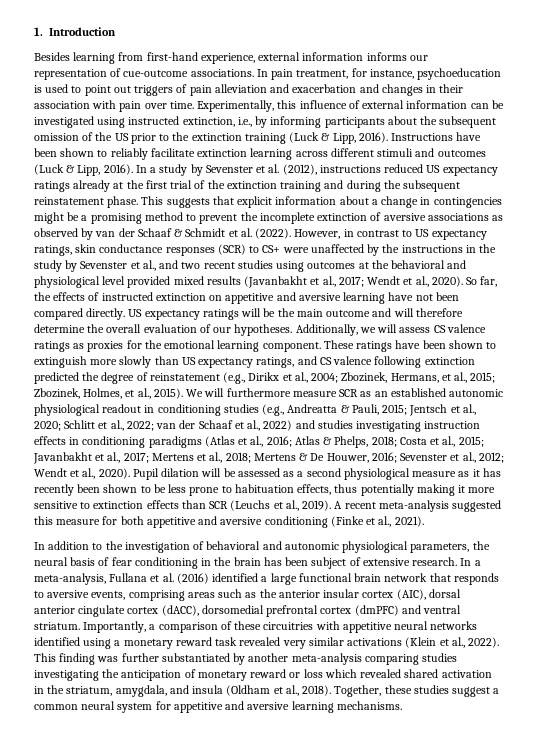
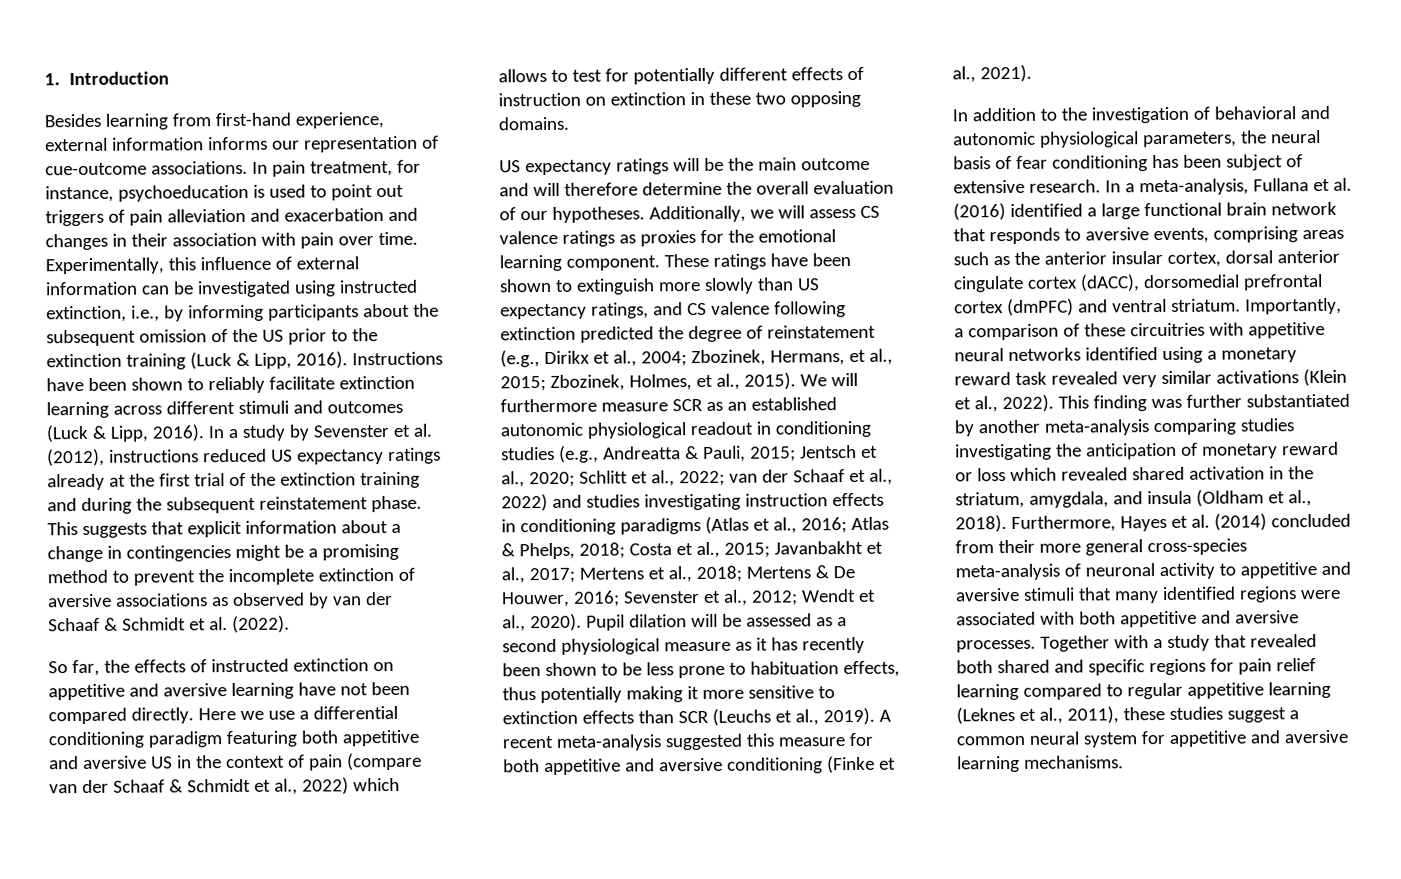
- This suggests that explicit information about a change in contingencies might be a promising method to prevent the incomplete extinction of aversive associations as observed by van der Schaaf & Schmidt et al. (2022). However, in contrast to US expectancy ratings, skin conductance responses (SCR) to CS+ were unaffected by the instructions in the study by Sevenster et al., and two recent studies using outcomes at the behavioral and physiological level provided mixed results (Javanbakht et al., 2017; Wendt et al., 2020). So far, the effects of instructed extinction on appetitive and aversive learning have not been compared directly. US expectancy ratings will be the main outcome and will therefore determine the overall evaluation of our hypotheses.
+ This suggests that explicit information about a change in contingencies might be a promising method to prevent the incomplete extinction of aversive associations as observed by van der Schaaf & Schmidt et al. (2022).
+ So far, the effects of instructed extinction on appetitive and aversive learning have not been compared directly. Here we use a differential conditioning paradigm featuring both appetitive and aversive US in the context of pain (compare van der Schaaf & Schmidt et al., 2022) which allows to test for potentially different effects of instruction on extinction in these two opposing domains.
+ US expectancy ratings will be the main outcome and will therefore determine the overall evaluation of our hypotheses.
- In addition to the investigation of behavioral and autonomic physiological parameters, the neural basis of fear conditioning in the brain has been subject of extensive research.
+ In addition to the investigation of behavioral and autonomic physiological parameters, the neural basis of fear conditioning has been subject of extensive research.
- In a meta-analysis, Fullana et al. (2016) identified a large functional brain network that responds to aversive events, comprising areas such as the anterior insular cortex (AIC), dorsal anterior cingulate cortex (dACC), dorsomedial prefrontal cortex (dmPFC) and ventral striatum.
+ In a meta-analysis, Fullana et al. (2016) identified a large functional brain network that responds to aversive events, comprising areas such as the anterior insular cortex, dorsal anterior cingulate cortex (dACC), dorsomedial prefrontal cortex (dmPFC) and ventral striatum.
- Together, these studies suggest a common neural system for appetitive and aversive learning mechanisms.
+ Furthermore, Hayes et al. (2014) concluded from their more general cross-species meta-analysis of neuronal activity to appetitive and aversive stimuli that many identified regions were associated with both appetitive and aversive processes. Together with a study that revealed both shared and specific regions for pain relief learning compared to regular appetitive learning (Leknes et al., 2011), these studies suggest a common neural system for appetitive and aversive learning mechanisms.

